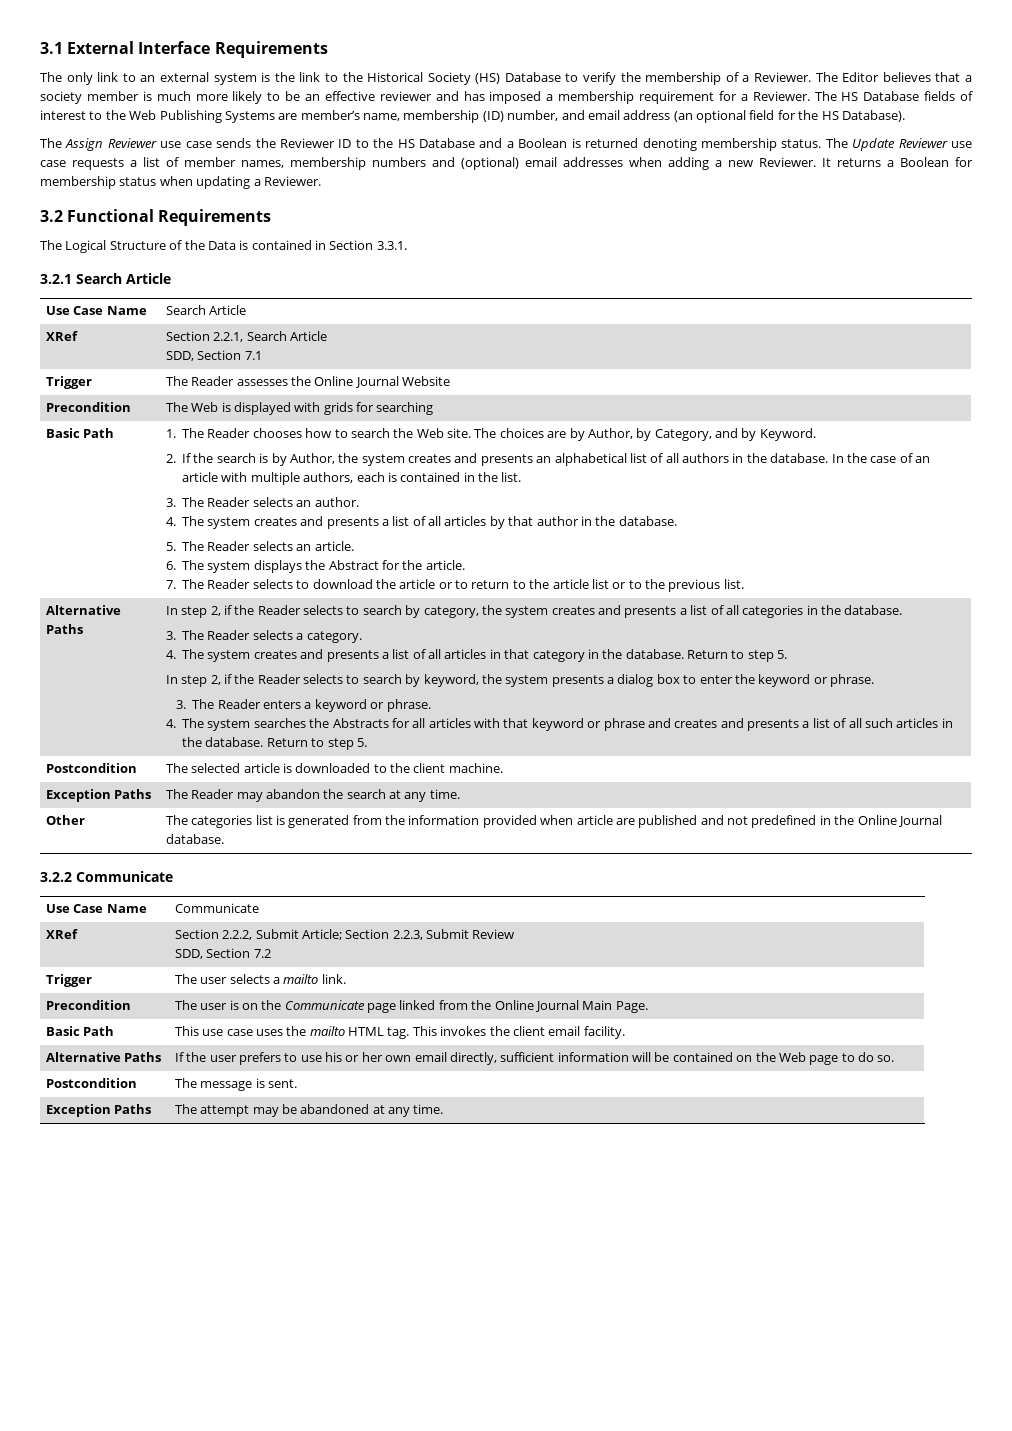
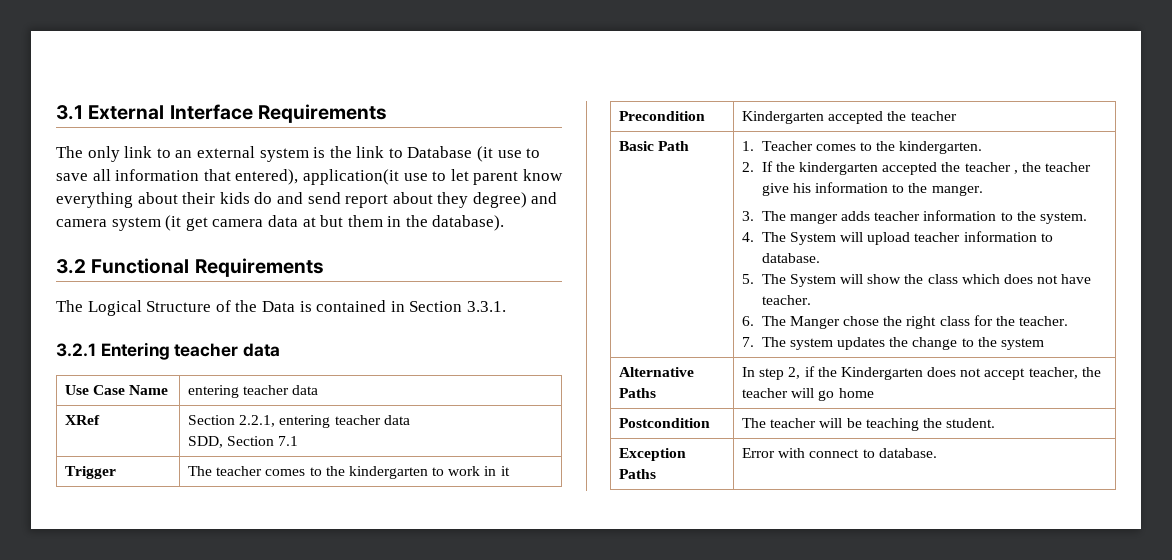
- The only link to an external system is the link to the Historical Society (HS) Database to verify the membership of a Reviewer. The Editor believes that a society member is much more likely to be an effective reviewer and has imposed a membership requirement for a Reviewer. The HS Database fields of interest to the Web Publishing Systems are member’s name, membership (ID) number, and email address (an optional field for the HS Database).
- The Assign Reviewer use case sends the Reviewer ID to the HS Database and a Boolean is returned denoting membership status. The Update Reviewer use case requests a list of member names, membership numbers and (optional) email addresses when adding a new Reviewer. It returns a Boolean for membership status when updating a Reviewer.
+ The only link to an external system is the link to Database (it use to save all information that entered), application(it use to let parent know everything about their kids do and send report about they degree) and camera system (it get camera data at but them in the database).
- 3.2.1 Search Article
- Use Case Name | Search Article
+ 3.2.1 Entering teacher data
+ Use Case Name | entering teacher data
- XRef | Section 2.2.1, Search Article
+ XRef | Section 2.2.1, entering teacher data
- Trigger | The Reader assesses the Online Journal Website
- Precondition | The Web is displayed with grids for searching
- Basic Path | 1. The Reader chooses how to search the Web site. The choices are by Author, by Category, and by Keyword.
- 2. If the search is by Author, the system creates and presents an alphabetical list of all authors in the database. In the case of an article with multiple authors, each is contained in the list.
- 3. The Reader selects an author.
- 4. The system creates and presents a list of all articles by that author in the database.
- 5. The Reader selects an article.
- 6. The system displays the Abstract for the article.
- 7. The Reader selects to download the article or to return to the article list or to the previous list.
+ Trigger | The teacher comes to the kindergarten to work in it
+ Precondition | Kindergarten accepted the teacher
+ Basic Path | 1. Teacher comes to the kindergarten.
+ 2. If the kindergarten accepted the teacher , the teacher give his information to the manger.
+ 3. The manger adds teacher information to the system.
+ 4. The System will upload teacher information to database.
+ 5. The System will show the class which does not have teacher.
+ 6. The Manger chose the right class for the teacher.
+ 7. The system updates the change to the system
- In step 2, if the Reader selects to search by category, the system creates and presents a list of all categories in the database.
- 3. The Reader selects a category.
- 4. The system creates and presents a list of all articles in that category in the database. Return to step 5.
- In step 2, if the Reader selects to search by keyword, the system presents a dialog box to enter the keyword or phrase.
- 3. The Reader enters a keyword or phrase.
- 4. The system searches the Abstracts for all articles with that keyword or phrase and creates and presents a list of all such articles in the database. Return to step 5.
- Postcondition | The selected article is downloaded to the client machine.
- Exception Paths | The Reader may abandon the search at any time.
- Other | The categories list is generated from the information provided when article are published and not predefined in the Online Journal database.
- 3.2.2 Communicate
- Use Case Name | Communicate
- XRef | Section 2.2.2, Submit Article; Section 2.2.3, Submit Review
- SDD, Section 7.2
- Trigger | The user selects a mailto link.
- Precondition | The user is on the Communicate page linked from the Online Journal Main Page.
- Basic Path | This use case uses the mailto HTML tag. This invokes the client email facility.
- Alternative Paths | If the user prefers to use his or her own email directly, sufficient information will be contained on the Web page to do so.
- Postcondition | The message is sent.
- Exception Paths | The attempt may be abandoned at any time.
+ In step 2, if the Kindergarten does not accept teacher, the teacher will go home
+ Postcondition | The teacher will be teaching the student.
+ Exception Paths | Error with connect to database.

